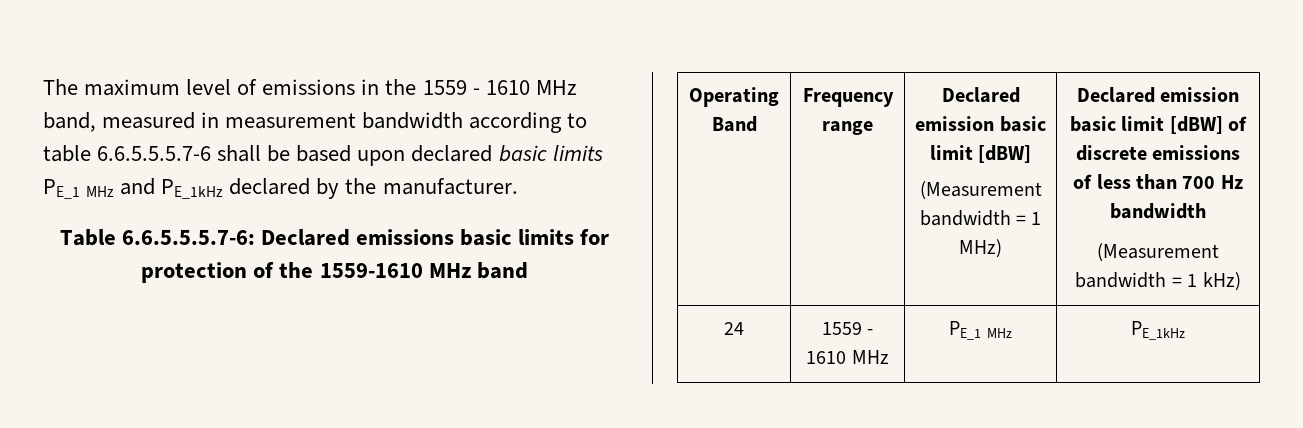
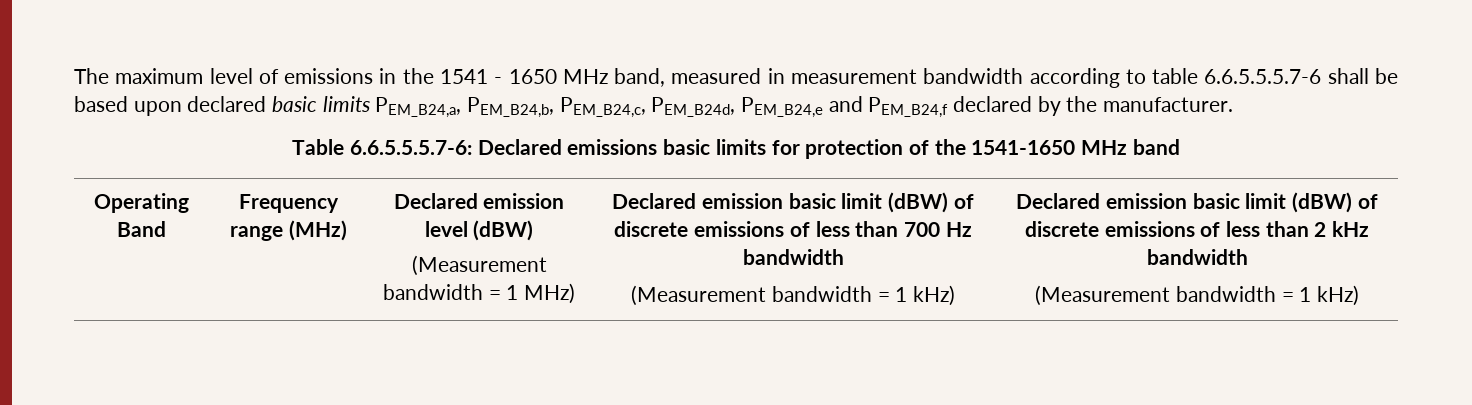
- The maximum level of emissions in the 1559 - 1610 MHz band, measured in measurement bandwidth according to table 6.6.5.5.5.7-6 shall be based upon declared basic limits PE_1 MHz and PE_1kHz declared by the manufacturer.
+ The maximum level of emissions in the 1541 - 1650 MHz band, measured in measurement bandwidth according to table 6.6.5.5.5.7-6 shall be based upon declared basic limits PEM_B24,a, PEM_B24,b, PEM_B24,c, PEM_B24d, PEM_B24,e and PEM_B24,f declared by the manufacturer.
- Table 6.6.5.5.5.7-6: Declared emissions basic limits for protection of the 1559-1610 MHz band
+ Table 6.6.5.5.5.7-6: Declared emissions basic limits for protection of the 1541-1650 MHz band
- Frequency range | Declared emission basic limit [dBW]
+ Frequency range (MHz) | Declared emission level (dBW)
- Declared emission basic limit [dBW] of discrete emissions of less than 700 Hz bandwidth
+ Declared emission basic limit (dBW) of discrete emissions of less than 700 Hz bandwidth
- 24 | 1559 - 1610 MHz | PE_1 MHz | PE_1kHz
+ Declared emission basic limit (dBW) of discrete emissions of less than 2 kHz bandwidth
+ (Measurement bandwidth = 1 kHz)

